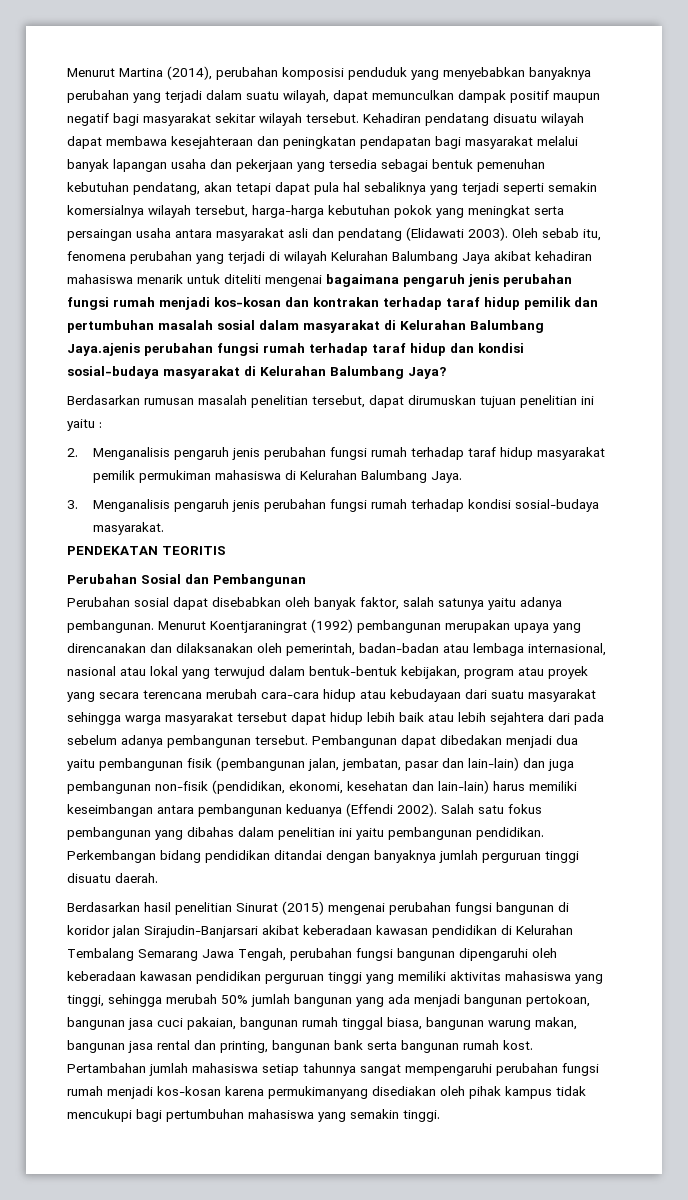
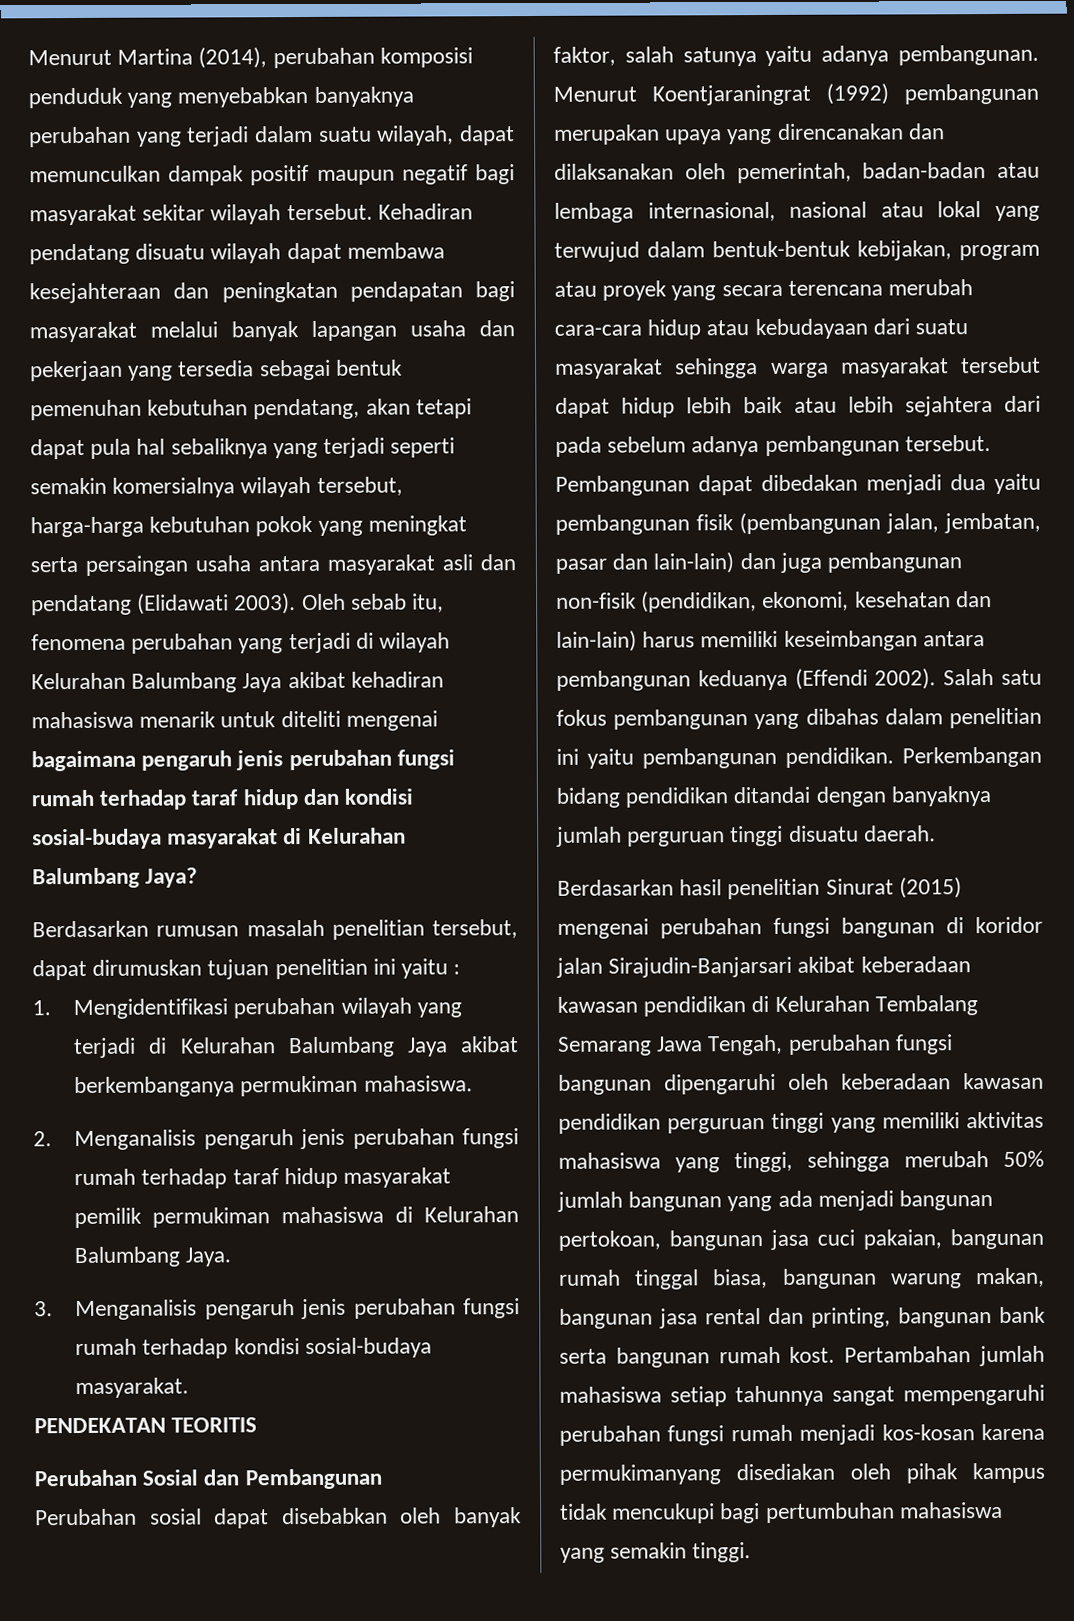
- Oleh sebab itu, fenomena perubahan yang terjadi di wilayah Kelurahan Balumbang Jaya akibat kehadiran mahasiswa menarik untuk diteliti mengenai bagaimana pengaruh jenis perubahan fungsi rumah menjadi kos-kosan dan kontrakan terhadap taraf hidup pemilik dan pertumbuhan masalah sosial dalam masyarakat di Kelurahan Balumbang Jaya.ajenis perubahan fungsi rumah terhadap taraf hidup dan kondisi sosial-budaya masyarakat di Kelurahan Balumbang Jaya?
+ Oleh sebab itu, fenomena perubahan yang terjadi di wilayah Kelurahan Balumbang Jaya akibat kehadiran mahasiswa menarik untuk diteliti mengenai bagaimana pengaruh jenis perubahan fungsi rumah terhadap taraf hidup dan kondisi sosial-budaya masyarakat di Kelurahan Balumbang Jaya?
+ 1. Mengidentifikasi perubahan wilayah yang terjadi di Kelurahan Balumbang Jaya akibat berkembanganya permukiman mahasiswa.

